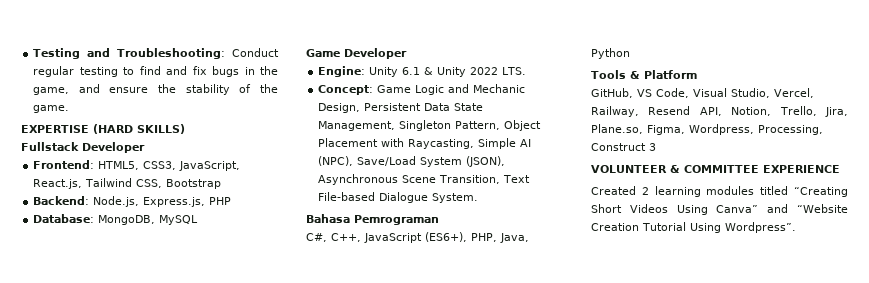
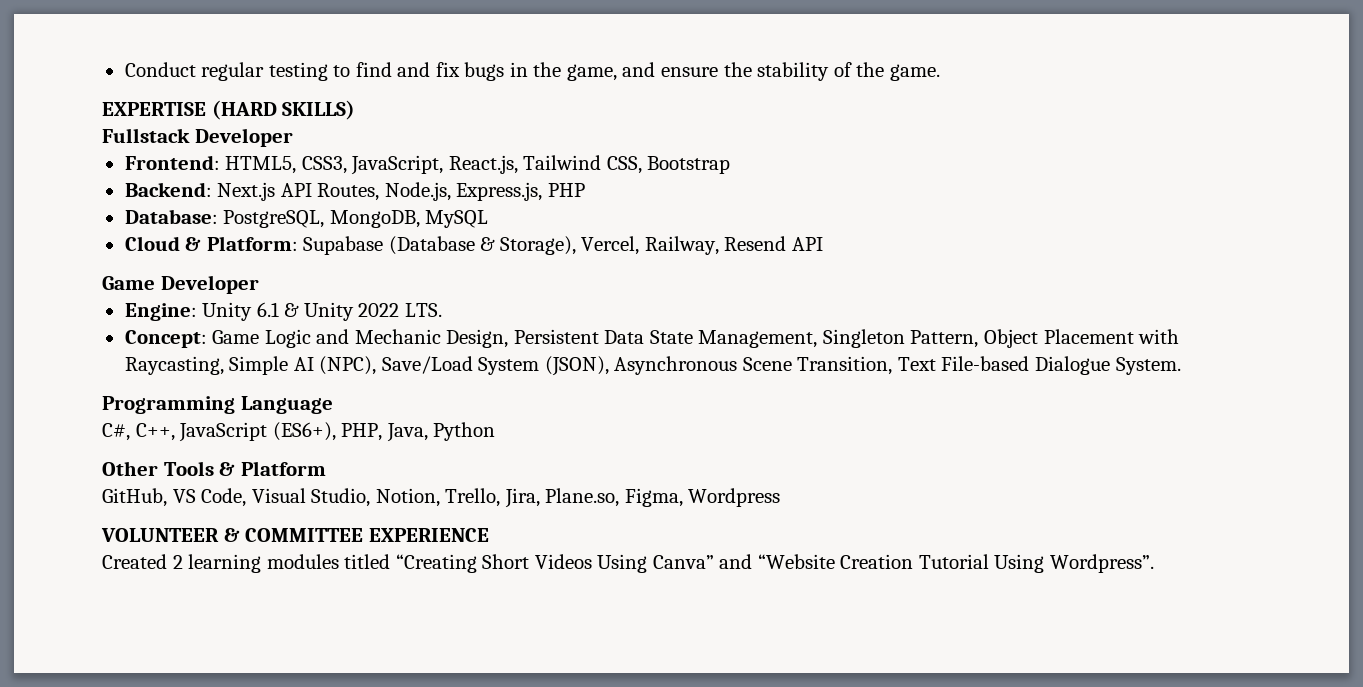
- Testing and Troubleshooting: Conduct regular testing to find and fix bugs in the game, and ensure the stability of the game.
+ Conduct regular testing to find and fix bugs in the game, and ensure the stability of the game.
- Backend: Node.js, Express.js, PHP
+ Backend: Next.js API Routes, Node.js, Express.js, PHP
- Database: MongoDB, MySQL
+ Database: PostgreSQL, MongoDB, MySQL
+ Cloud & Platform: Supabase (Database & Storage), Vercel, Railway, Resend API
- Bahasa Pemrograman
+ Programming Language
- Tools & Platform
+ Other Tools & Platform
- GitHub, VS Code, Visual Studio, Vercel, Railway, Resend API, Notion, Trello, Jira, Plane.so, Figma, Wordpress, Processing, Construct 3
+ GitHub, VS Code, Visual Studio, Notion, Trello, Jira, Plane.so, Figma, Wordpress

